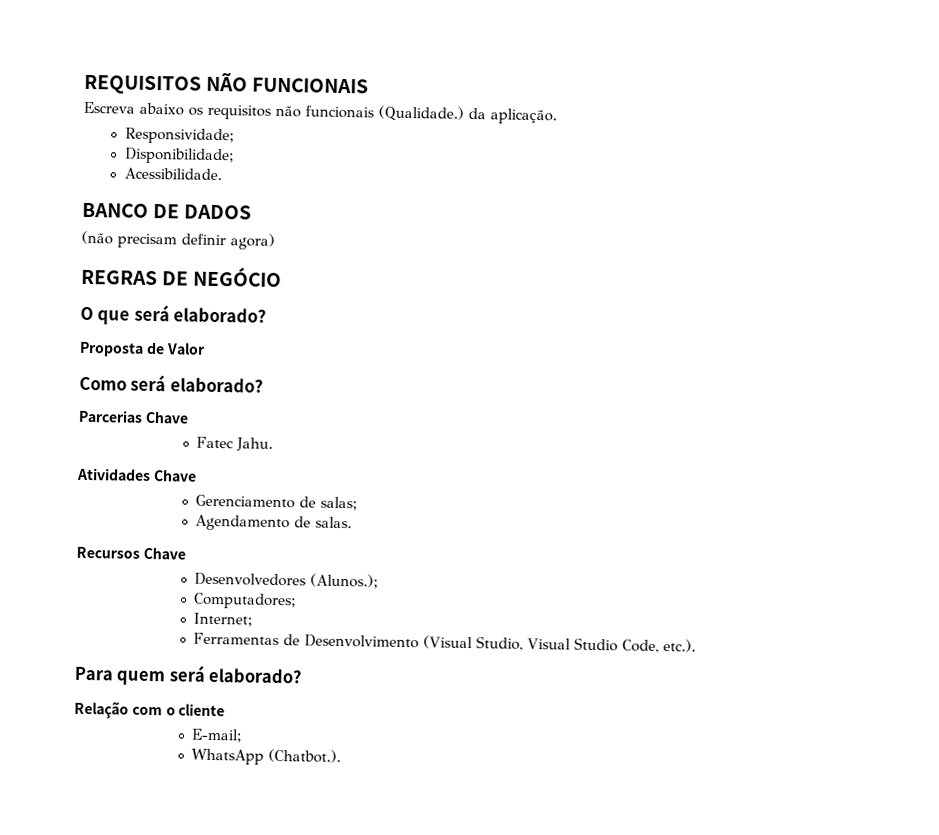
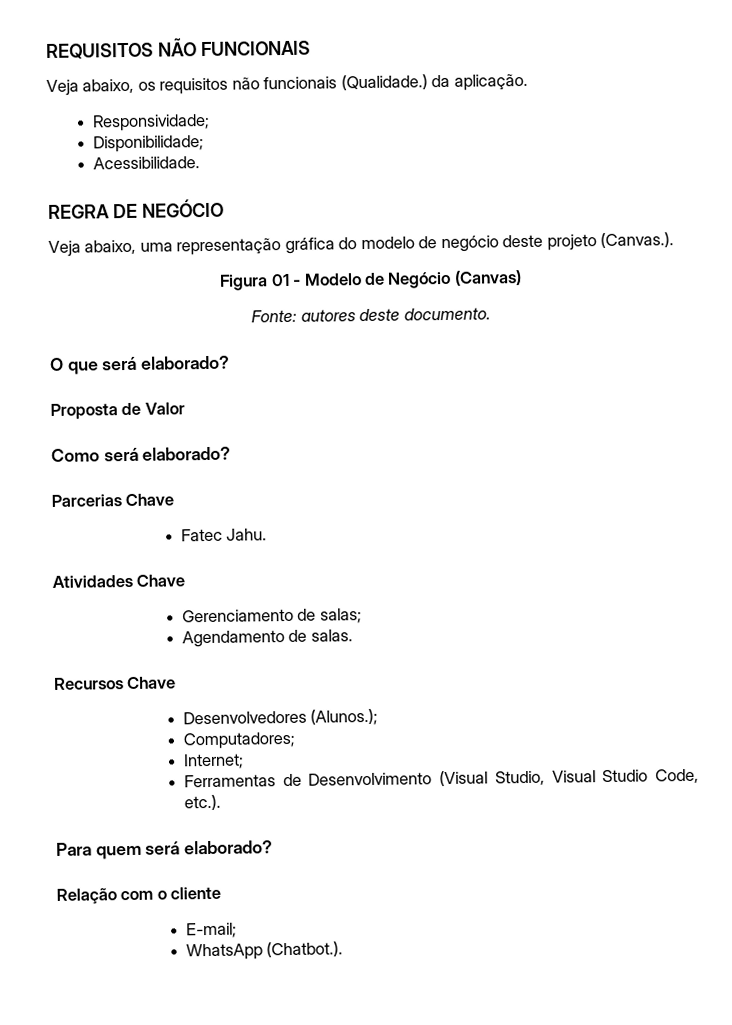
- Escreva abaixo os requisitos não funcionais (Qualidade.) da aplicação.
+ Veja abaixo, os requisitos não funcionais (Qualidade.) da aplicação.
- BANCO DE DADOS
- (não precisam definir agora)
- REGRAS DE NEGÓCIO
+ REGRA DE NEGÓCIO
+ Veja abaixo, uma representação gráfica do modelo de negócio deste projeto (Canvas.).
+ Figura 01 - Modelo de Negócio (Canvas)
+ Fonte: autores deste documento.

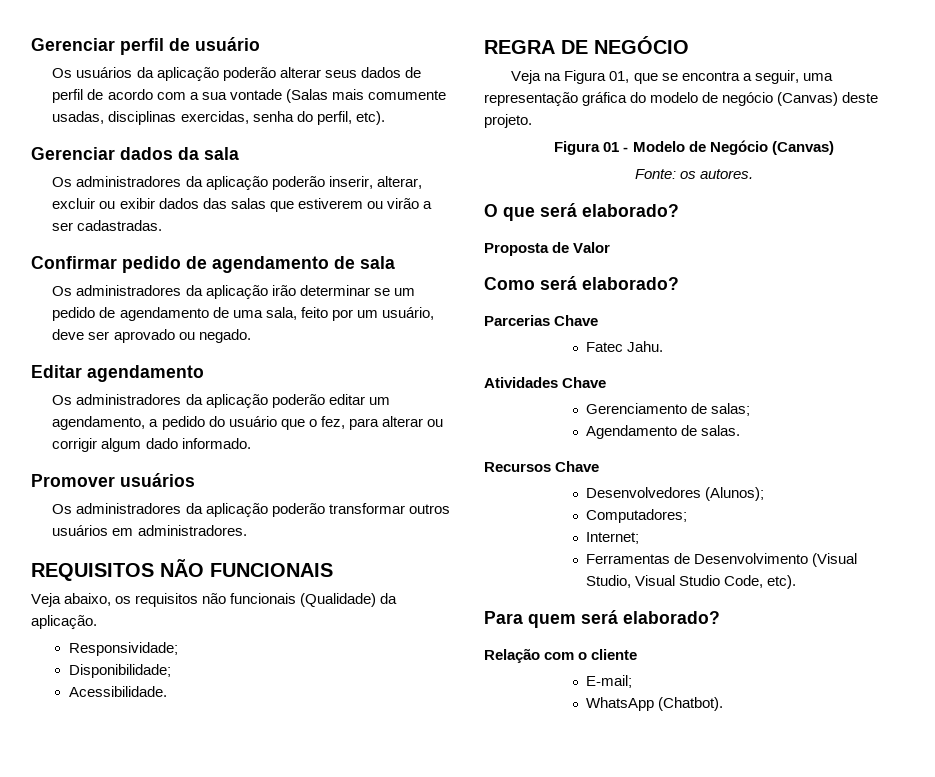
+ Gerenciar perfil de usuário
+ Os usuários da aplicação poderão alterar seus dados de perfil de acordo com a sua vontade (Salas mais comumente usadas, disciplinas exercidas, senha do perfil, etc).
+ Gerenciar dados da sala
+ Os administradores da aplicação poderão inserir, alterar, excluir ou exibir dados das salas que estiverem ou virão a ser cadastradas.
+ Confirmar pedido de agendamento de sala
+ Os administradores da aplicação irão determinar se um pedido de agendamento de uma sala, feito por um usuário, deve ser aprovado ou negado.
+ Editar agendamento
+ Os administradores da aplicação poderão editar um agendamento, a pedido do usuário que o fez, para alterar ou corrigir algum dado informado.
+ Promover usuários
+ Os administradores da aplicação poderão transformar outros usuários em administradores.
- Veja abaixo, os requisitos não funcionais (Qualidade.) da aplicação.
+ Veja abaixo, os requisitos não funcionais (Qualidade) da aplicação.
- Veja abaixo, uma representação gráfica do modelo de negócio deste projeto (Canvas.).
+ Veja na Figura 01, que se encontra a seguir, uma representação gráfica do modelo de negócio (Canvas) deste projeto.
- Fonte: autores deste documento.
+ Fonte: os autores.
- Desenvolvedores (Alunos.);
+ Desenvolvedores (Alunos);
- Ferramentas de Desenvolvimento (Visual Studio, Visual Studio Code, etc.).
+ Ferramentas de Desenvolvimento (Visual Studio, Visual Studio Code, etc).
- WhatsApp (Chatbot.).
+ WhatsApp (Chatbot).

